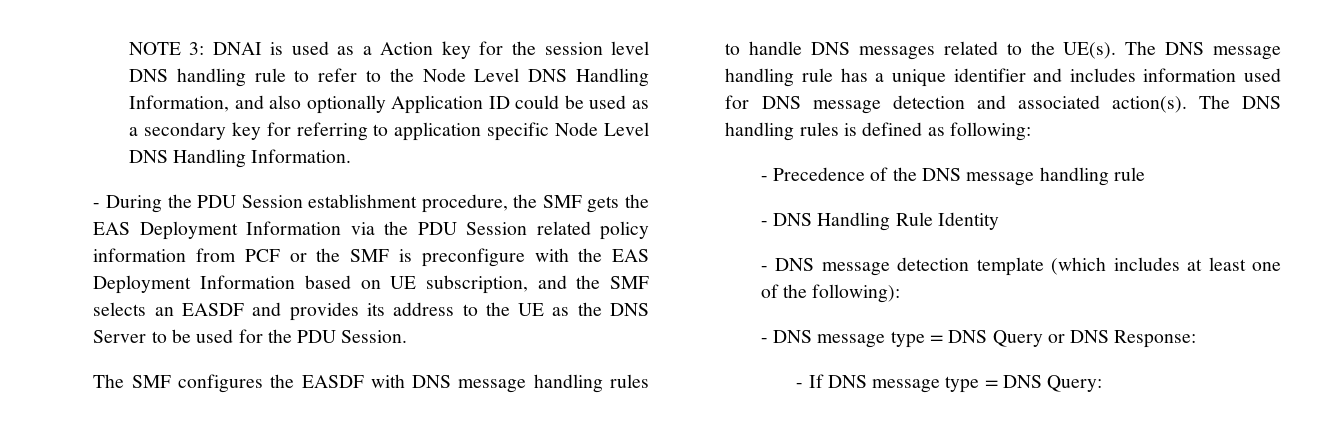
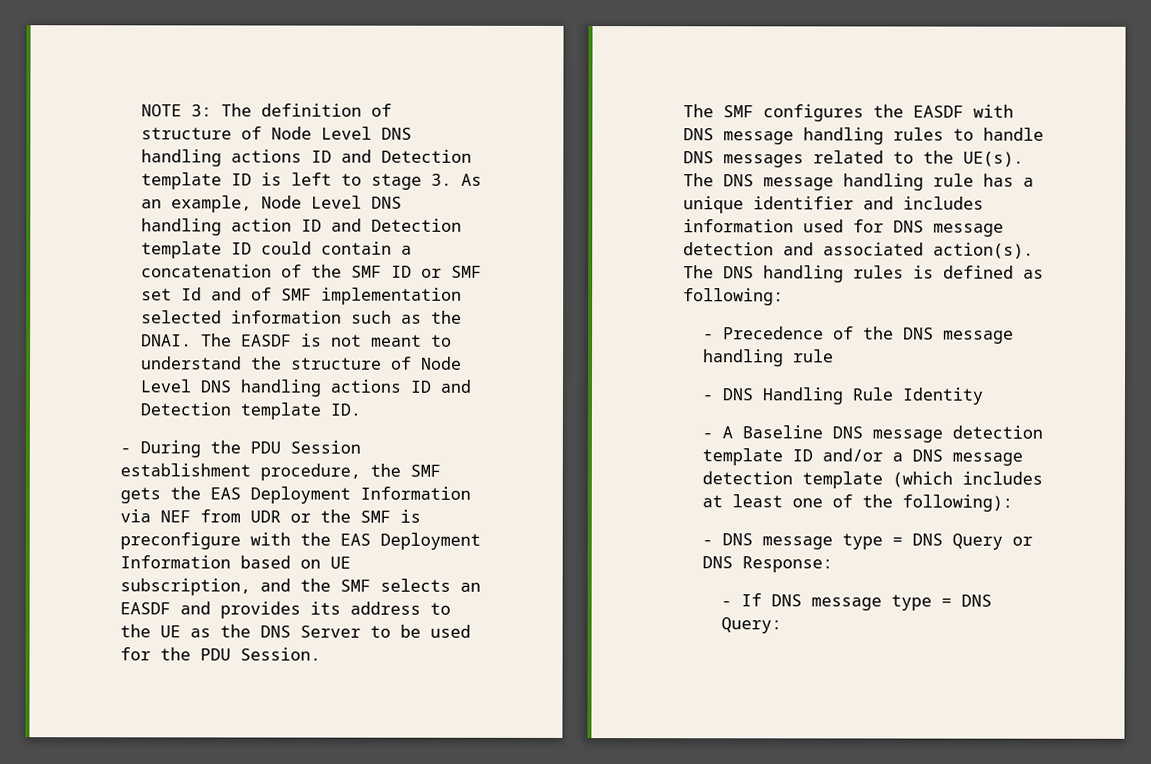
- NOTE 3: DNAI is used as a Action key for the session level DNS handling rule to refer to the Node Level DNS Handling Information, and also optionally Application ID could be used as a secondary key for referring to application specific Node Level DNS Handling Information.
+ NOTE 3: The definition of structure of Node Level DNS handling actions ID and Detection template ID is left to stage 3. As an example, Node Level DNS handling action ID and Detection template ID could contain a concatenation of the SMF ID or SMF set Id and of SMF implementation selected information such as the DNAI. The EASDF is not meant to understand the structure of Node Level DNS handling actions ID and Detection template ID.
- - During the PDU Session establishment procedure, the SMF gets the EAS Deployment Information via the PDU Session related policy information from PCF or the SMF is preconfigure with the EAS Deployment Information based on UE subscription, and the SMF selects an EASDF and provides its address to the UE as the DNS Server to be used for the PDU Session.
+ - During the PDU Session establishment procedure, the SMF gets the EAS Deployment Information via NEF from UDR or the SMF is preconfigure with the EAS Deployment Information based on UE subscription, and the SMF selects an EASDF and provides its address to the UE as the DNS Server to be used for the PDU Session.
- - DNS message detection template (which includes at least one of the following):
+ - A Baseline DNS message detection template ID and/or a DNS message detection template (which includes at least one of the following):

